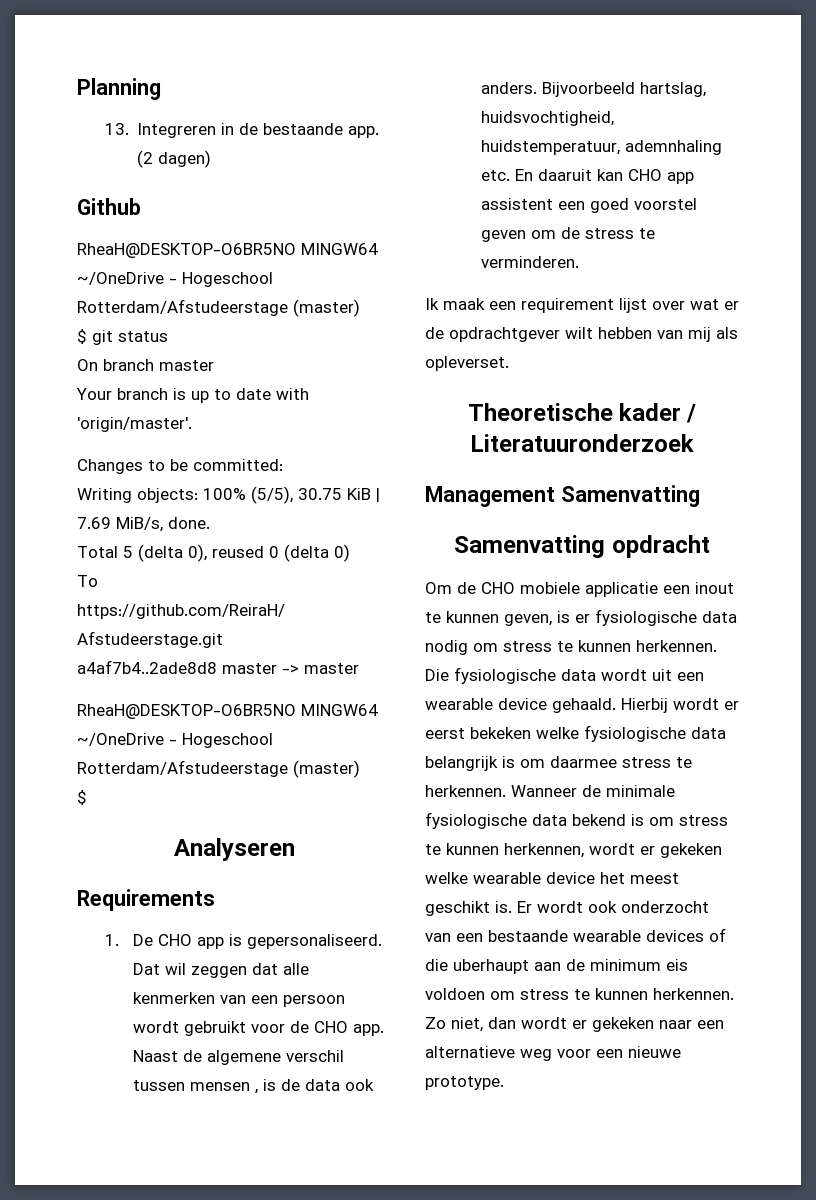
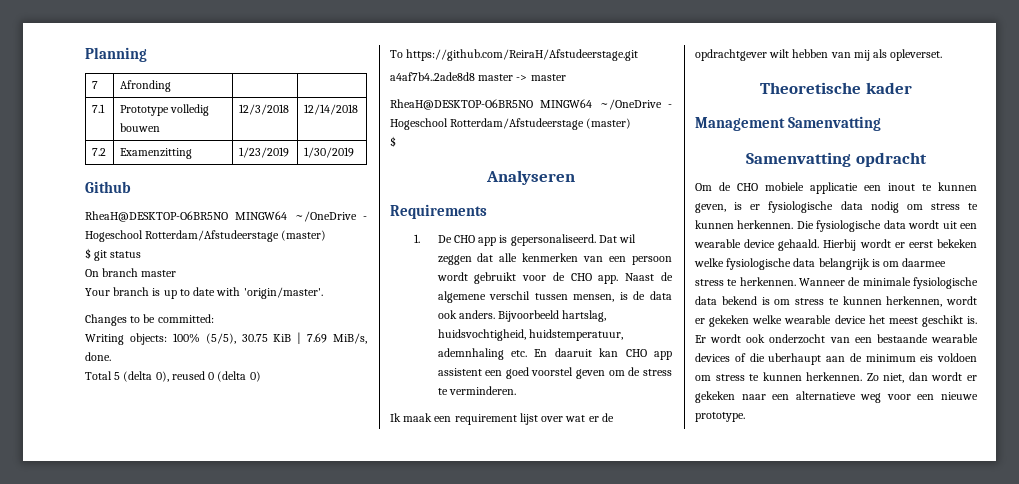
- 13. Integreren in de bestaande app. (2 dagen)
+ 7 | Afronding | |
+ 7.1 | Prototype volledig bouwen | 12/3/2018 | 12/14/2018
+ 7.2 | Examenzitting | 1/23/2019 | 1/30/2019
- Naast de algemene verschil tussen mensen , is de data ook anders.
+ Naast de algemene verschil tussen mensen, is de data ook anders.
- Theoretische kader / Literatuuronderzoek
+ Theoretische kader

